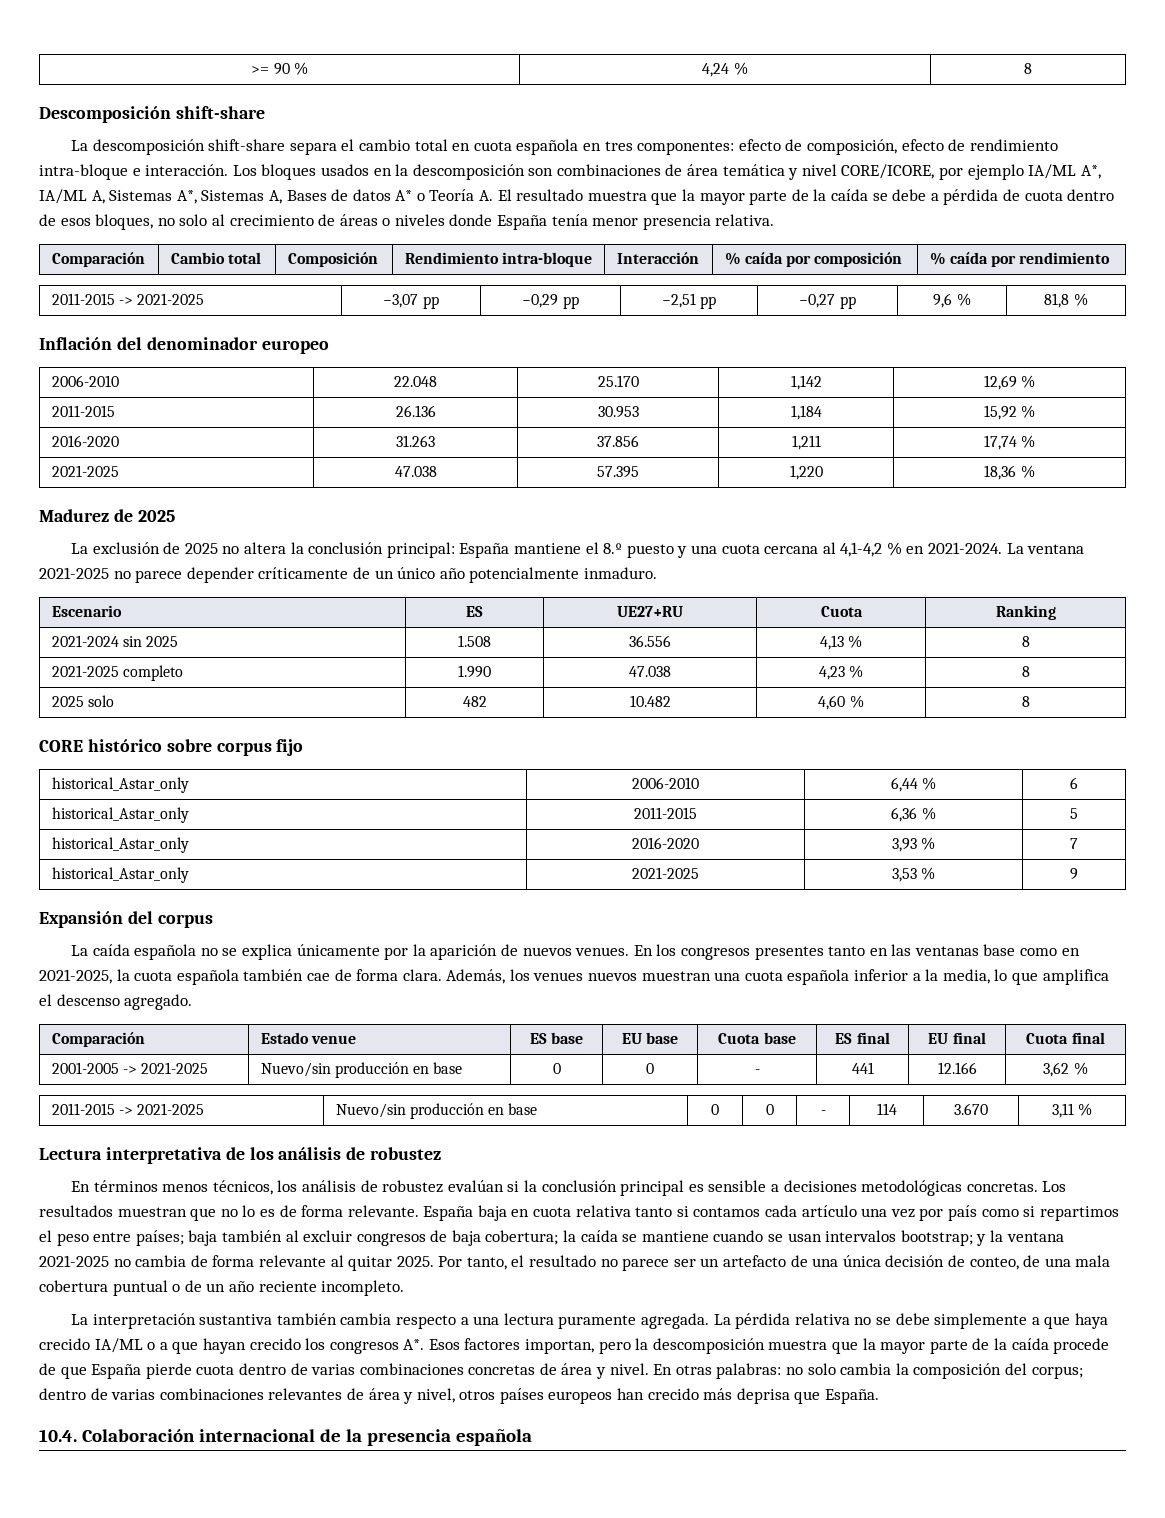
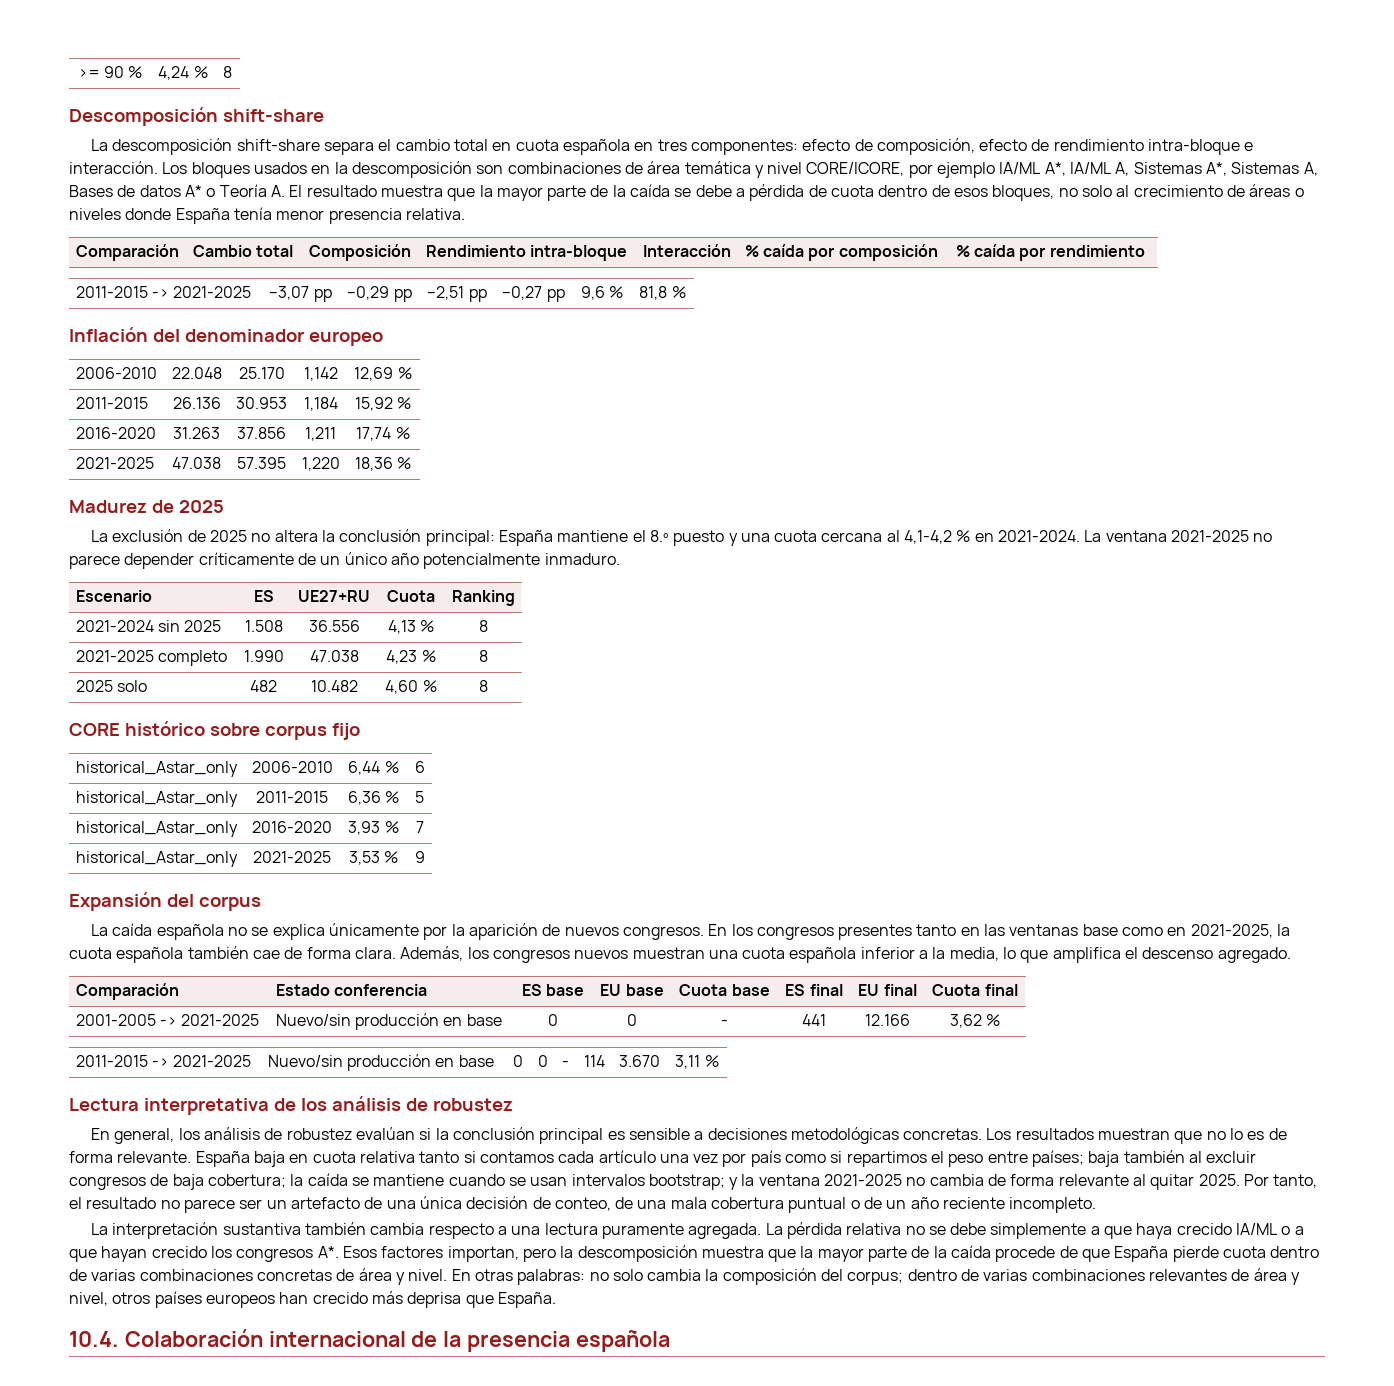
- La caída española no se explica únicamente por la aparición de nuevos venues.
+ La caída española no se explica únicamente por la aparición de nuevos congresos.
- Además, los venues nuevos muestran una cuota española inferior a la media, lo que amplifica el descenso agregado.
+ Además, los congresos nuevos muestran una cuota española inferior a la media, lo que amplifica el descenso agregado.
- Comparación | Estado venue | ES base | EU base | Cuota base | ES final | EU final | Cuota final
+ Comparación | Estado conferencia | ES base | EU base | Cuota base | ES final | EU final | Cuota final
- En términos menos técnicos, los análisis de robustez evalúan si la conclusión principal es sensible a decisiones metodológicas concretas.
+ En general, los análisis de robustez evalúan si la conclusión principal es sensible a decisiones metodológicas concretas.

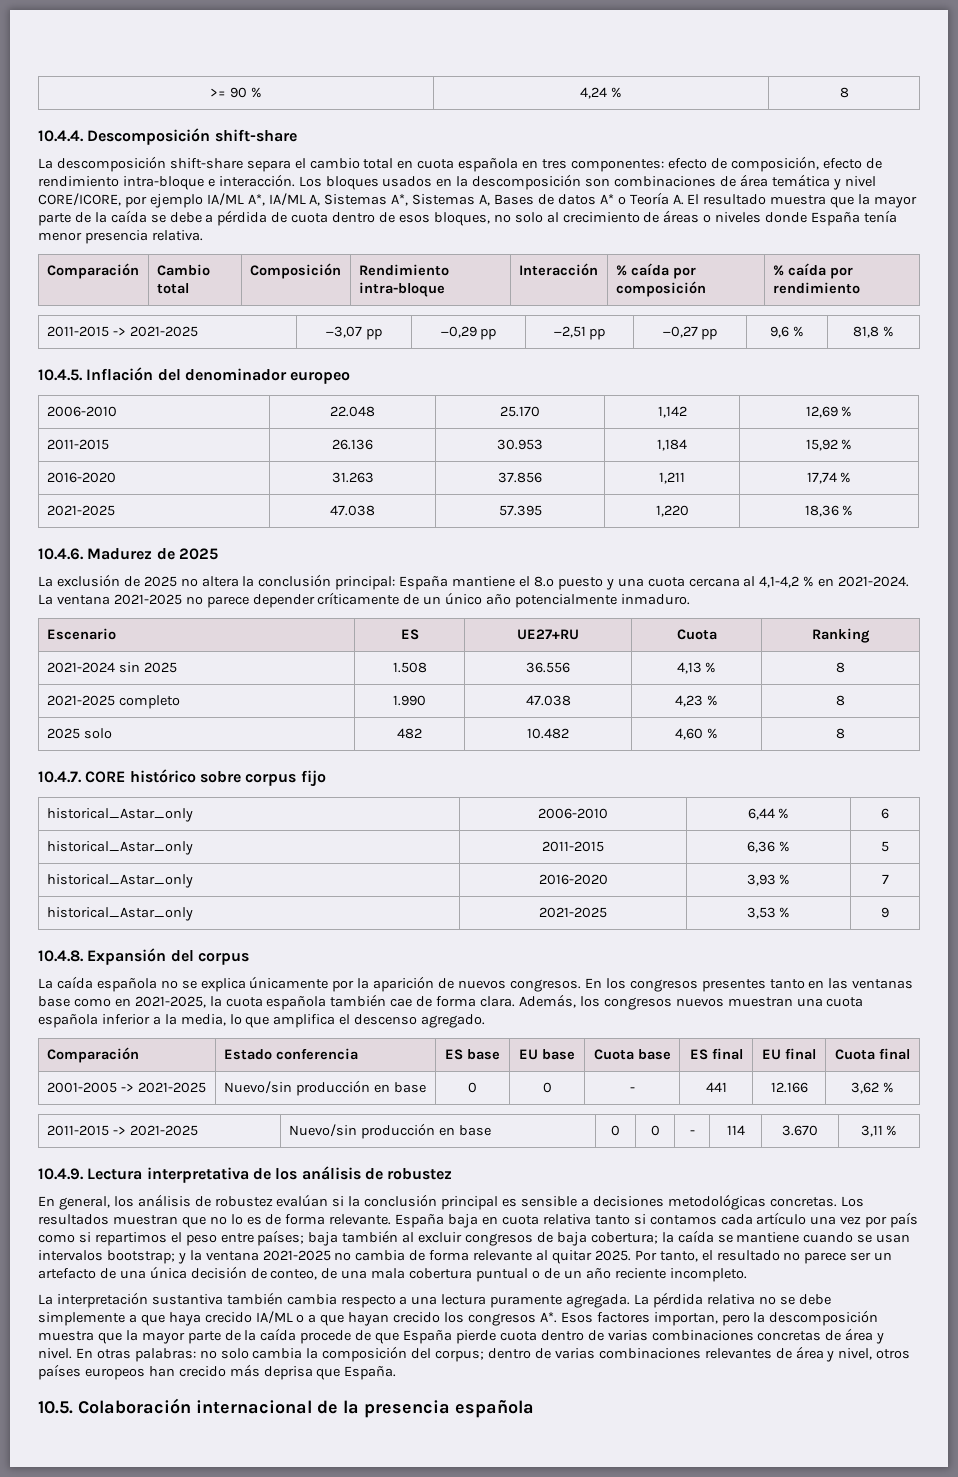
- Descomposición shift-share
+ 10.4.4. Descomposición shift-share
- Inflación del denominador europeo
+ 10.4.5. Inflación del denominador europeo
- Madurez de 2025
+ 10.4.6. Madurez de 2025
- CORE histórico sobre corpus fijo
+ 10.4.7. CORE histórico sobre corpus fijo
- Expansión del corpus
+ 10.4.8. Expansión del corpus
- Lectura interpretativa de los análisis de robustez
+ 10.4.9. Lectura interpretativa de los análisis de robustez
- 10.4. Colaboración internacional de la presencia española
+ 10.5. Colaboración internacional de la presencia española

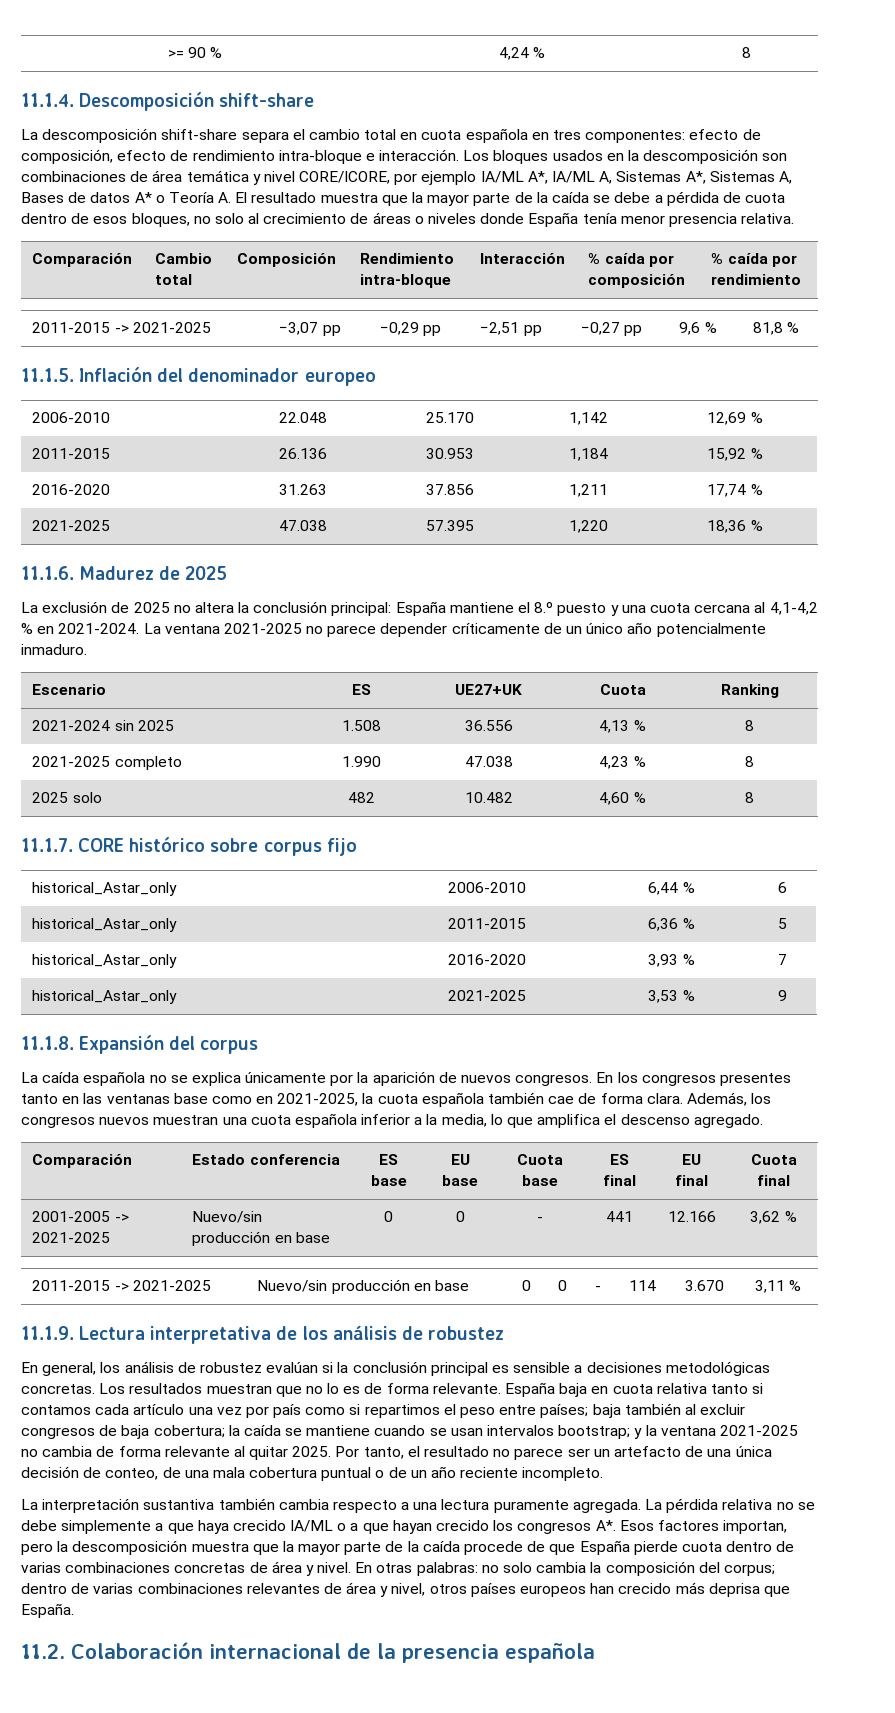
- 10.4.4. Descomposición shift-share
+ 11.1.4. Descomposición shift-share
- 10.4.5. Inflación del denominador europeo
+ 11.1.5. Inflación del denominador europeo
- 10.4.6. Madurez de 2025
+ 11.1.6. Madurez de 2025
- Escenario | ES | UE27+RU | Cuota | Ranking
+ Escenario | ES | UE27+UK | Cuota | Ranking
- 10.4.7. CORE histórico sobre corpus fijo
+ 11.1.7. CORE histórico sobre corpus fijo
- 10.4.8. Expansión del corpus
+ 11.1.8. Expansión del corpus
- 10.4.9. Lectura interpretativa de los análisis de robustez
+ 11.1.9. Lectura interpretativa de los análisis de robustez
- 10.5. Colaboración internacional de la presencia española
+ 11.2. Colaboración internacional de la presencia española

